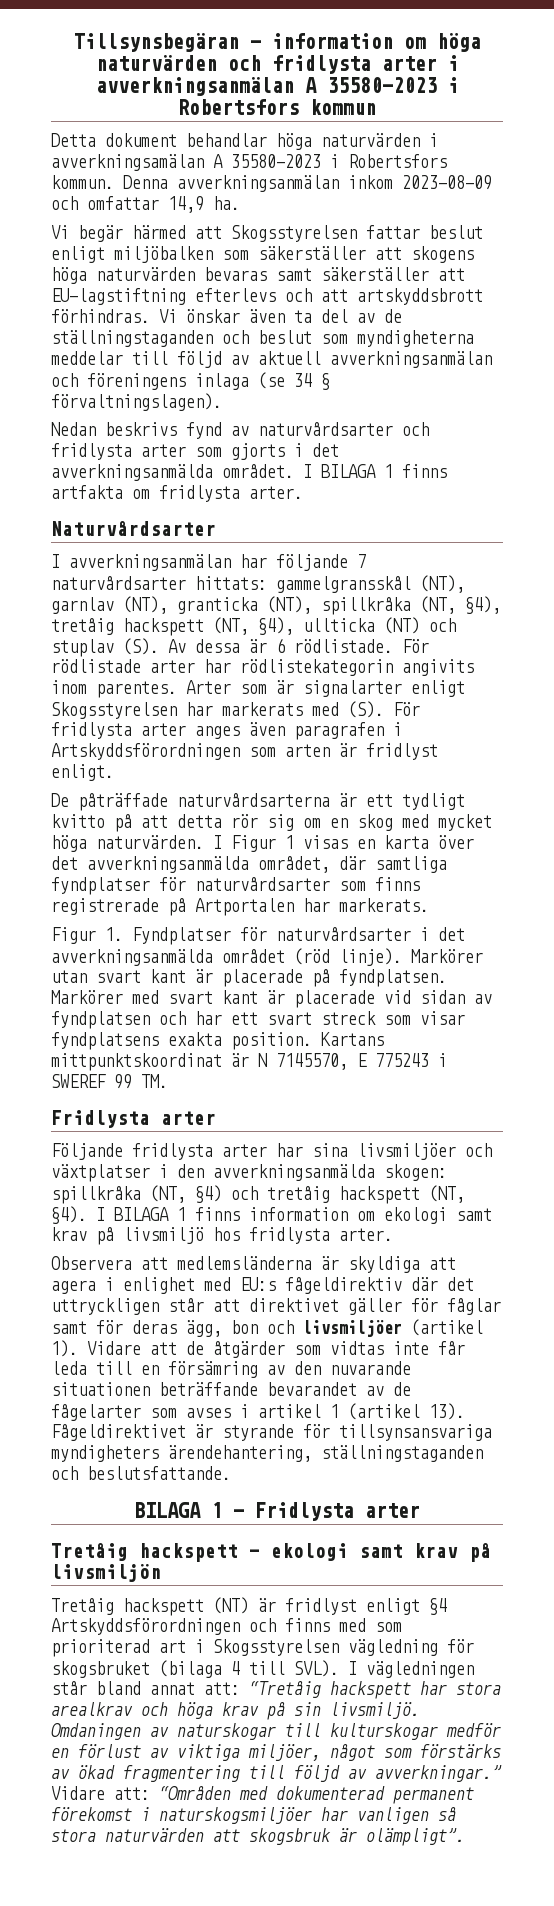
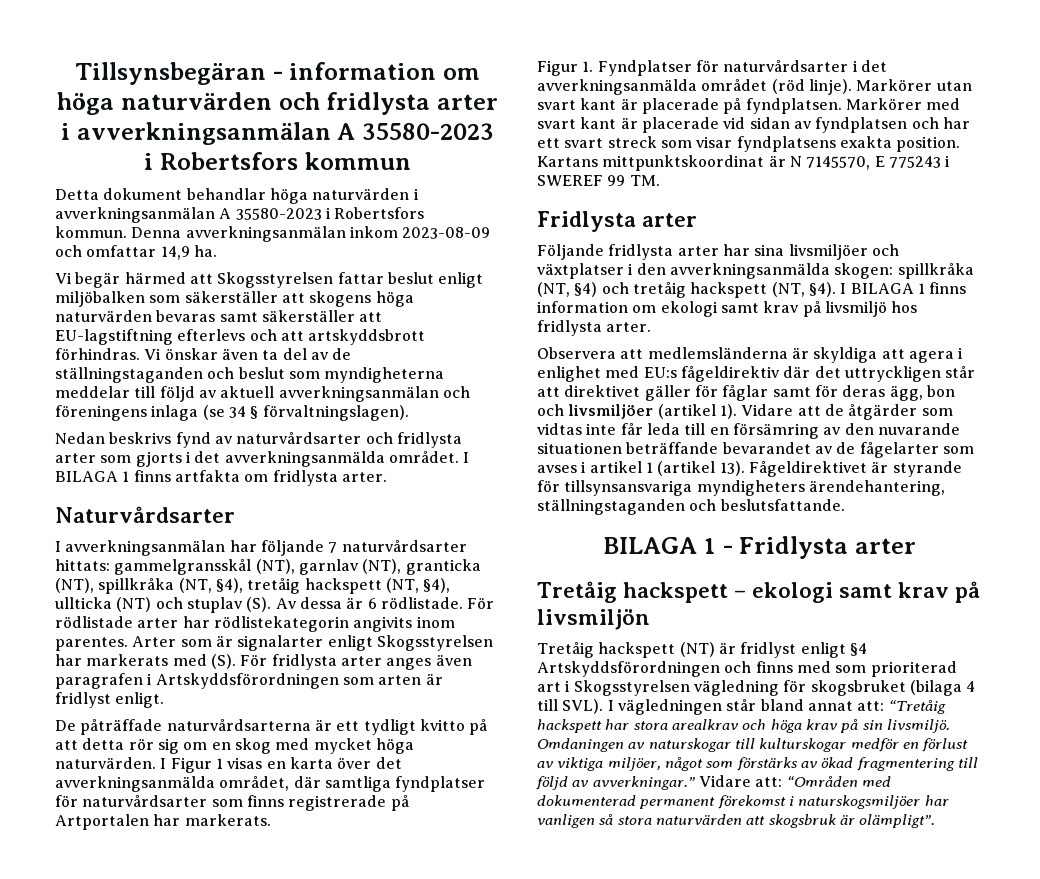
- Detta dokument behandlar höga naturvärden i avverkningsamälan A 35580-2023 i Robertsfors kommun.
+ Detta dokument behandlar höga naturvärden i avverkningsanmälan A 35580-2023 i Robertsfors kommun.

